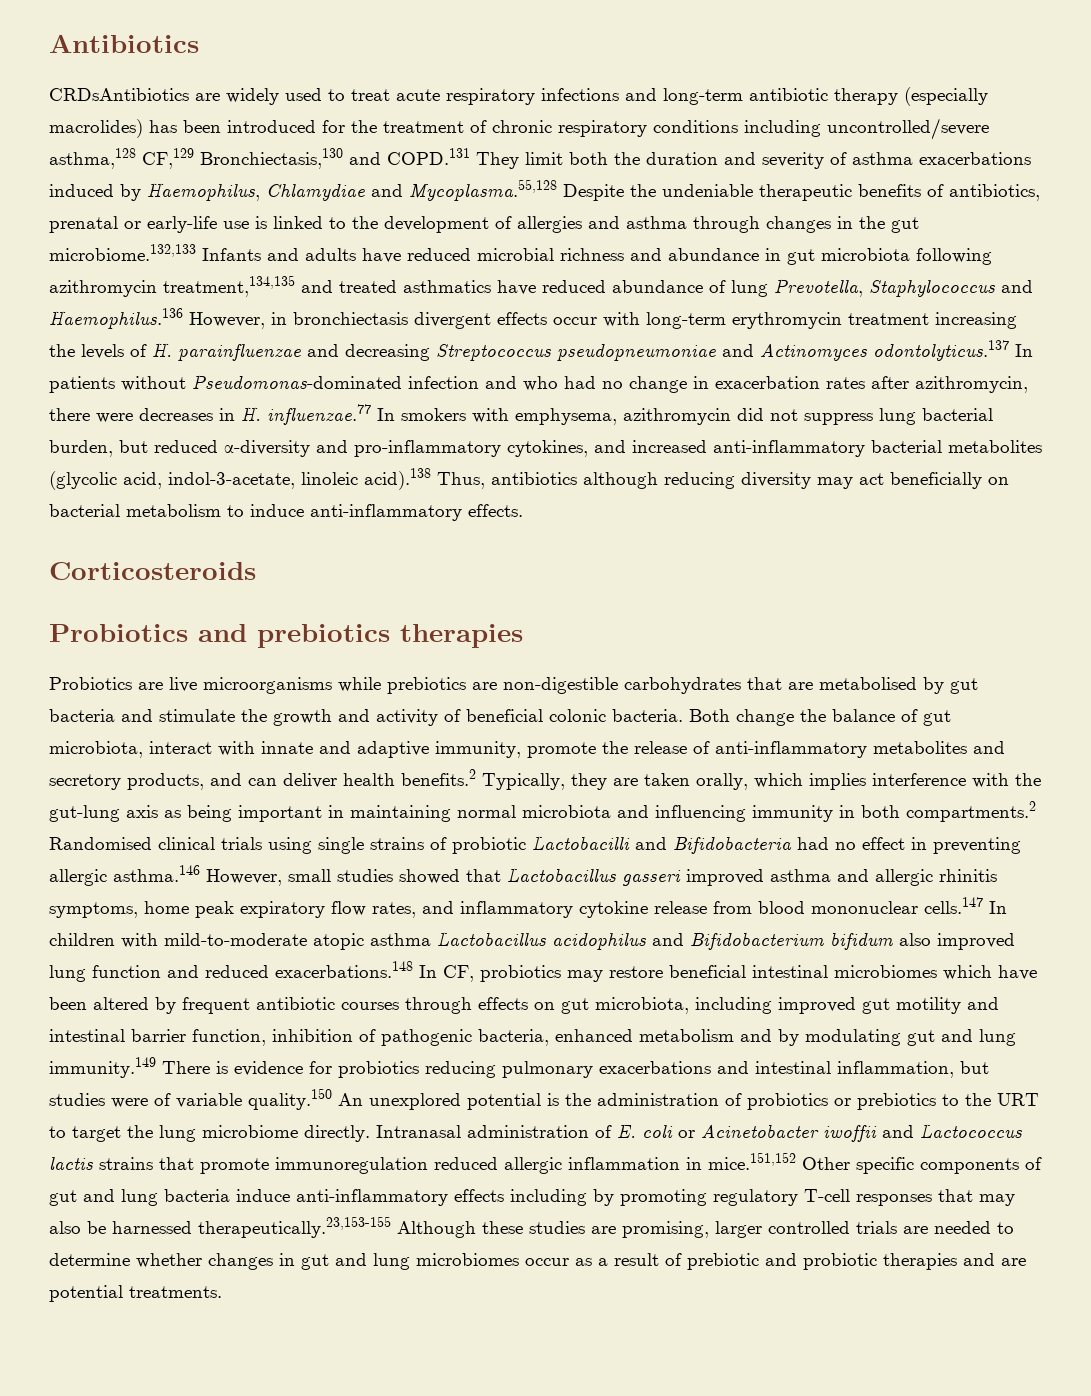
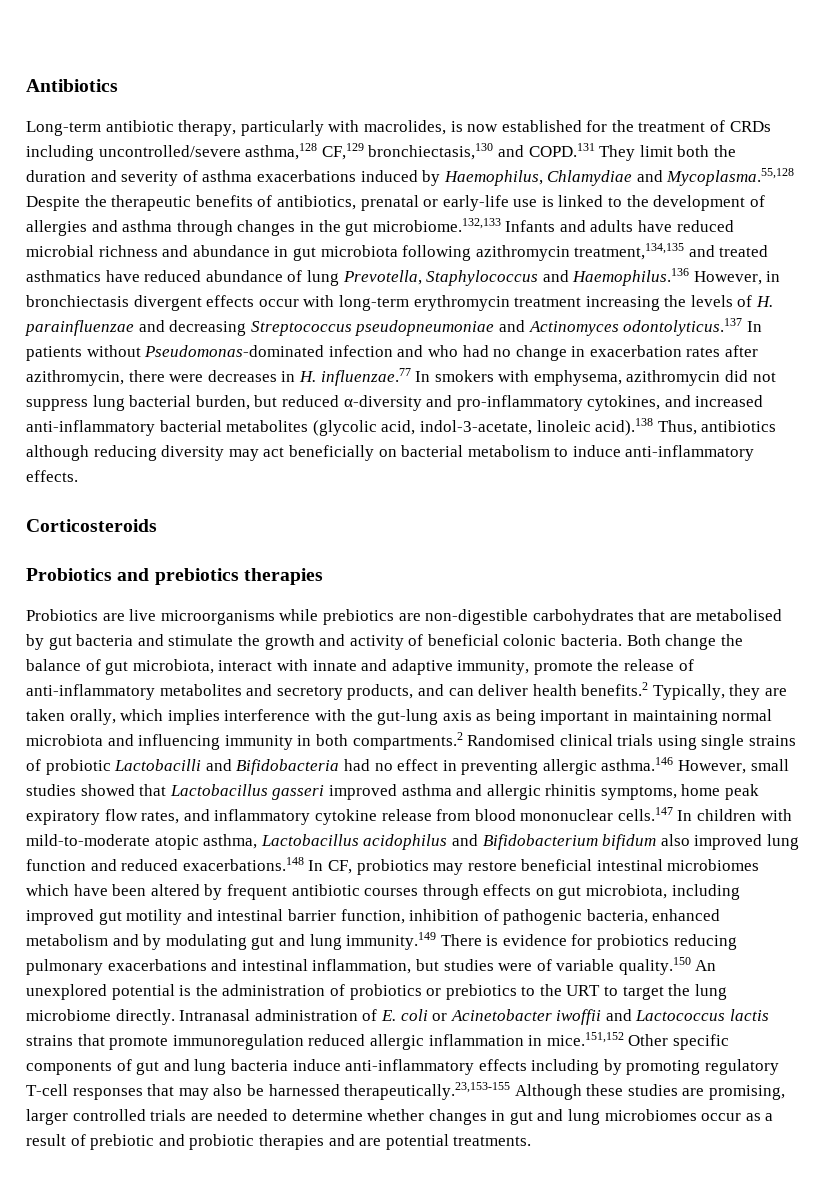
- CRDsAntibiotics are widely used to treat acute respiratory infections and long-term antibiotic therapy (especially macrolides) has been introduced for the treatment of chronic respiratory conditions including uncontrolled/severe asthma,128 CF,129 Bronchiectasis,130 and COPD.131 They limit both the duration and severity of asthma exacerbations induced by Haemophilus, Chlamydiae and Mycoplasma.55,128 Despite the undeniable therapeutic benefits of antibiotics, prenatal or early-life use is linked to the development of allergies and asthma through changes in the gut microbiome.132,133 Infants and adults have reduced microbial richness and abundance in gut microbiota following azithromycin treatment,134,135 and treated asthmatics have reduced abundance of lung Prevotella, Staphylococcus and Haemophilus.136 However, in bronchiectasis divergent effects occur with long-term erythromycin treatment increasing the levels of H. parainfluenzae and decreasing Streptococcus pseudopneumoniae and Actinomyces odontolyticus.137 In patients without Pseudomonas-dominated infection and who had no change in exacerbation rates after azithromycin, there were decreases in H. influenzae.77 In smokers with emphysema, azithromycin did not suppress lung bacterial burden, but reduced α-diversity and pro-inflammatory cytokines, and increased anti-inflammatory bacterial metabolites (glycolic acid, indol-3-acetate, linoleic acid).138 Thus, antibiotics although reducing diversity may act beneficially on bacterial metabolism to induce anti-inflammatory effects.
+ Long-term antibiotic therapy, particularly with macrolides, is now established for the treatment of CRDs including uncontrolled/severe asthma,128 CF,129 bronchiectasis,130 and COPD.131 They limit both the duration and severity of asthma exacerbations induced by Haemophilus, Chlamydiae and Mycoplasma.55,128 Despite the therapeutic benefits of antibiotics, prenatal or early-life use is linked to the development of allergies and asthma through changes in the gut microbiome.132,133 Infants and adults have reduced microbial richness and abundance in gut microbiota following azithromycin treatment,134,135 and treated asthmatics have reduced abundance of lung Prevotella, Staphylococcus and Haemophilus.136 However, in bronchiectasis divergent effects occur with long-term erythromycin treatment increasing the levels of H. parainfluenzae and decreasing Streptococcus pseudopneumoniae and Actinomyces odontolyticus.137 In patients without Pseudomonas-dominated infection and who had no change in exacerbation rates after azithromycin, there were decreases in H. influenzae.77 In smokers with emphysema, azithromycin did not suppress lung bacterial burden, but reduced α-diversity and pro-inflammatory cytokines, and increased anti-inflammatory bacterial metabolites (glycolic acid, indol-3-acetate, linoleic acid).138 Thus, antibiotics although reducing diversity may act beneficially on bacterial metabolism to induce anti-inflammatory effects.
- Both change the balance of gut microbiota, interact with innate and adaptive immunity, promote the release of anti-inflammatory metabolites and secretory products, and can deliver health benefits.2 Typically, they are taken orally, which implies interference with the gut-lung axis as being important in maintaining normal microbiota and influencing immunity in both compartments.2 Randomised clinical trials using single strains of probiotic Lactobacilli and Bifidobacteria had no effect in preventing allergic asthma.146 However, small studies showed that Lactobacillus gasseri improved asthma and allergic rhinitis symptoms, home peak expiratory flow rates, and inflammatory cytokine release from blood mononuclear cells.147 In children with mild-to-moderate atopic asthma Lactobacillus acidophilus and Bifidobacterium bifidum also improved lung function and reduced exacerbations.148 In CF, probiotics may restore beneficial intestinal microbiomes which have been altered by frequent antibiotic courses through effects on gut microbiota, including improved gut motility and intestinal barrier function, inhibition of pathogenic bacteria, enhanced metabolism and by modulating gut and lung immunity.149 There is evidence for probiotics reducing pulmonary exacerbations and intestinal inflammation, but studies were of variable quality.150 An unexplored potential is the administration of probiotics or prebiotics to the URT to target the lung microbiome directly.
+ Both change the balance of gut microbiota, interact with innate and adaptive immunity, promote the release of anti-inflammatory metabolites and secretory products, and can deliver health benefits.2 Typically, they are taken orally, which implies interference with the gut-lung axis as being important in maintaining normal microbiota and influencing immunity in both compartments.2 Randomised clinical trials using single strains of probiotic Lactobacilli and Bifidobacteria had no effect in preventing allergic asthma.146 However, small studies showed that Lactobacillus gasseri improved asthma and allergic rhinitis symptoms, home peak expiratory flow rates, and inflammatory cytokine release from blood mononuclear cells.147 In children with mild-to-moderate atopic asthma, Lactobacillus acidophilus and Bifidobacterium bifidum also improved lung function and reduced exacerbations.148 In CF, probiotics may restore beneficial intestinal microbiomes which have been altered by frequent antibiotic courses through effects on gut microbiota, including improved gut motility and intestinal barrier function, inhibition of pathogenic bacteria, enhanced metabolism and by modulating gut and lung immunity.149 There is evidence for probiotics reducing pulmonary exacerbations and intestinal inflammation, but studies were of variable quality.150 An unexplored potential is the administration of probiotics or prebiotics to the URT to target the lung microbiome directly.

